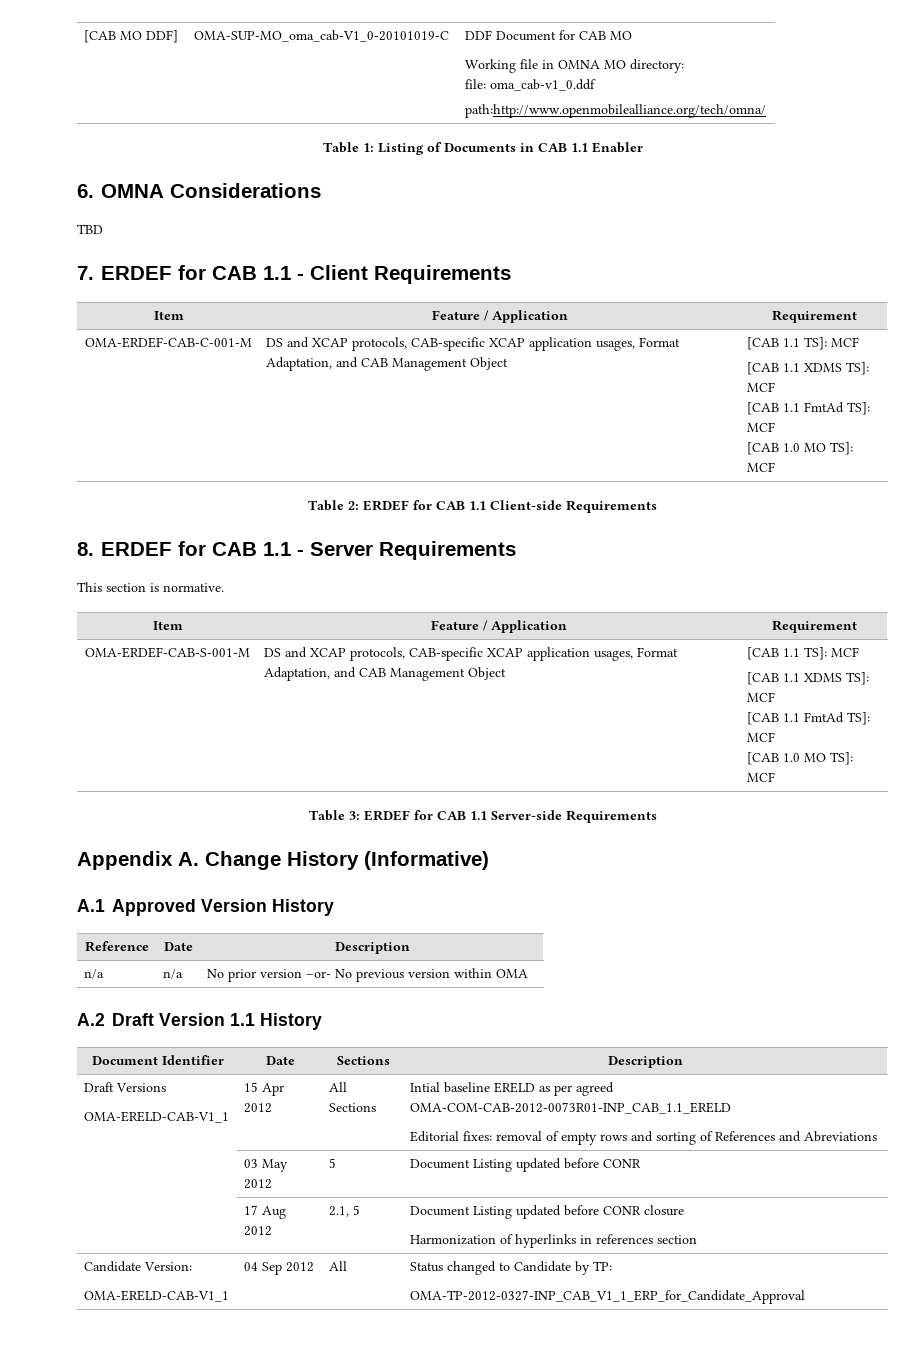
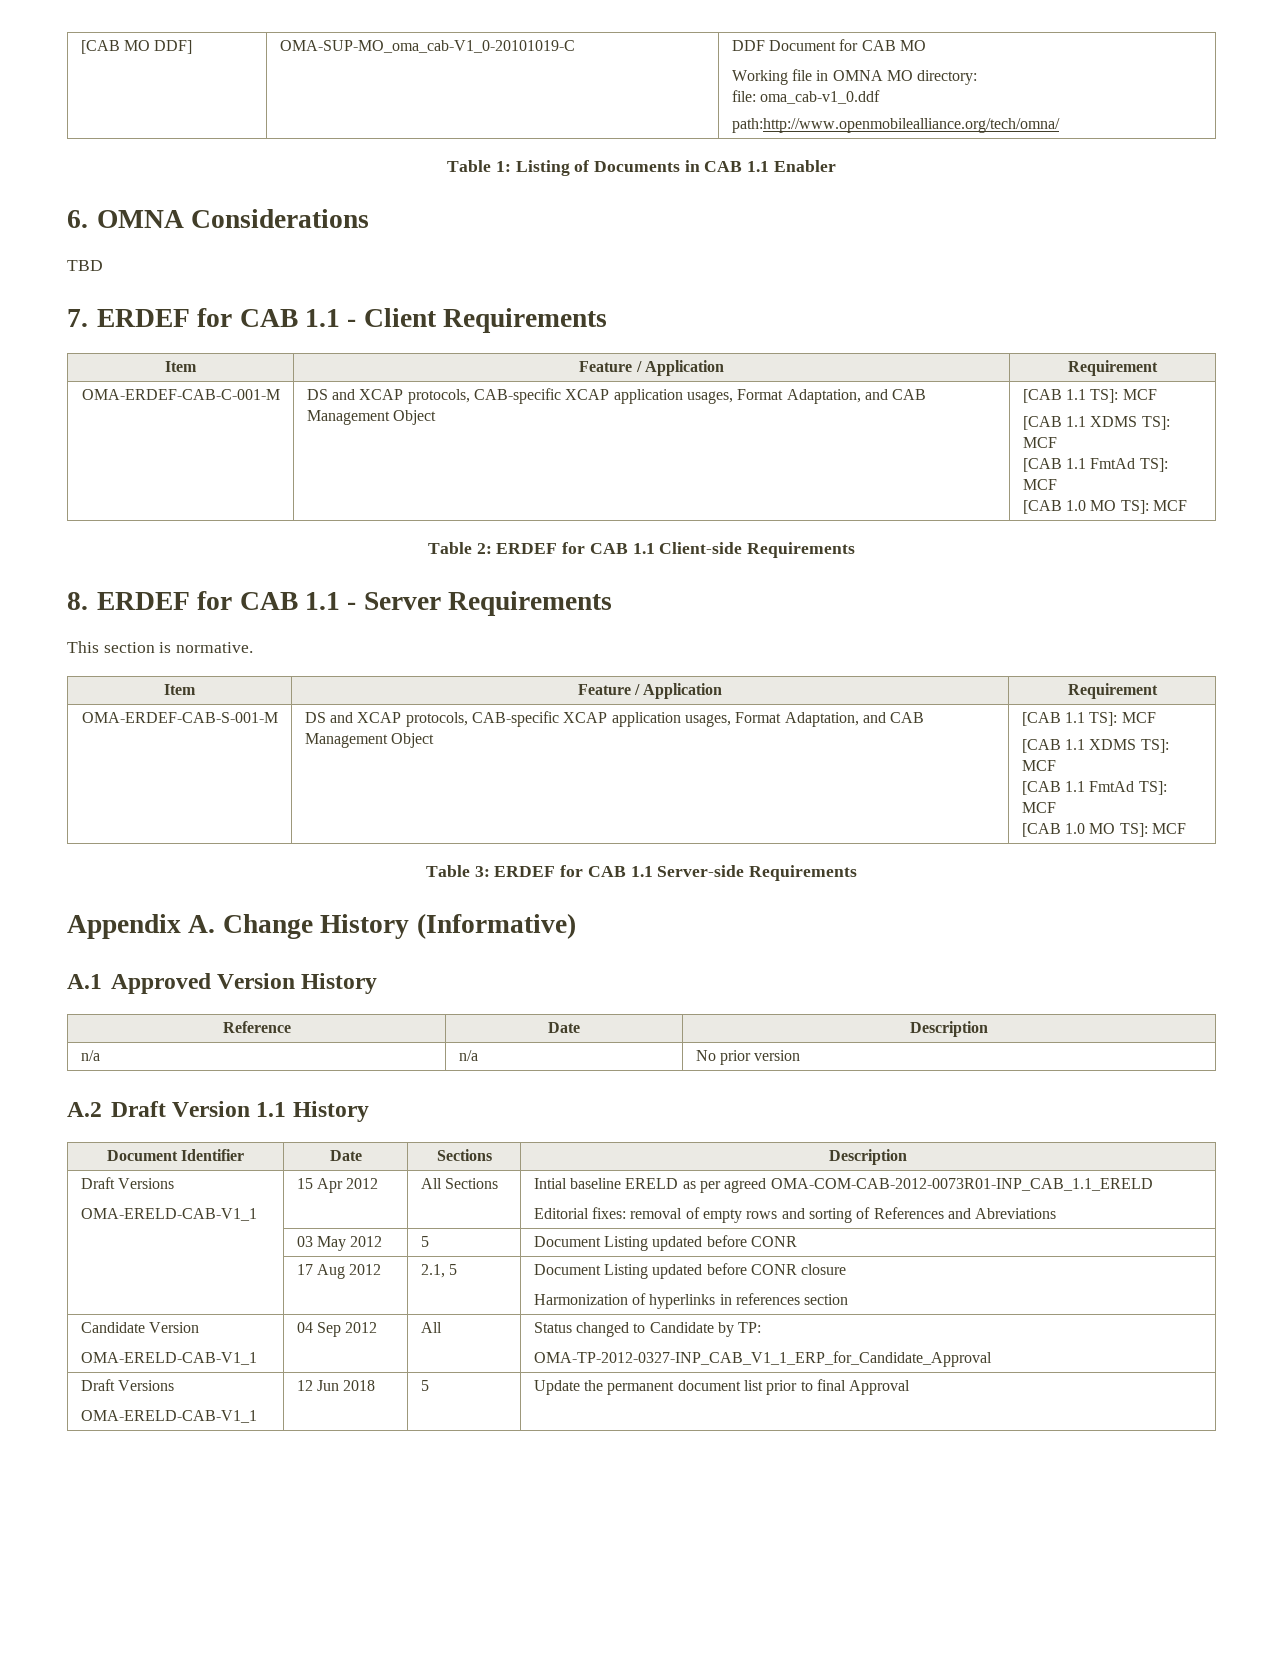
- n/a | n/a | No prior version –or- No previous version within OMA
+ n/a | n/a | No prior version
- Candidate Version:
+ Candidate Version
  OMA-ERELD-CAB-V1_1 | 04 Sep 2012 | All | Status changed to Candidate by TP:
  OMA-TP-2012-0327-INP_CAB_V1_1_ERP_for_Candidate_Approval
+ Draft Versions
+ OMA-ERELD-CAB-V1_1 | 12 Jun 2018 | 5 | Update the permanent document list prior to final Approval

